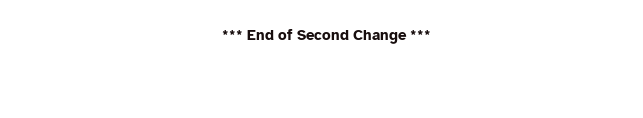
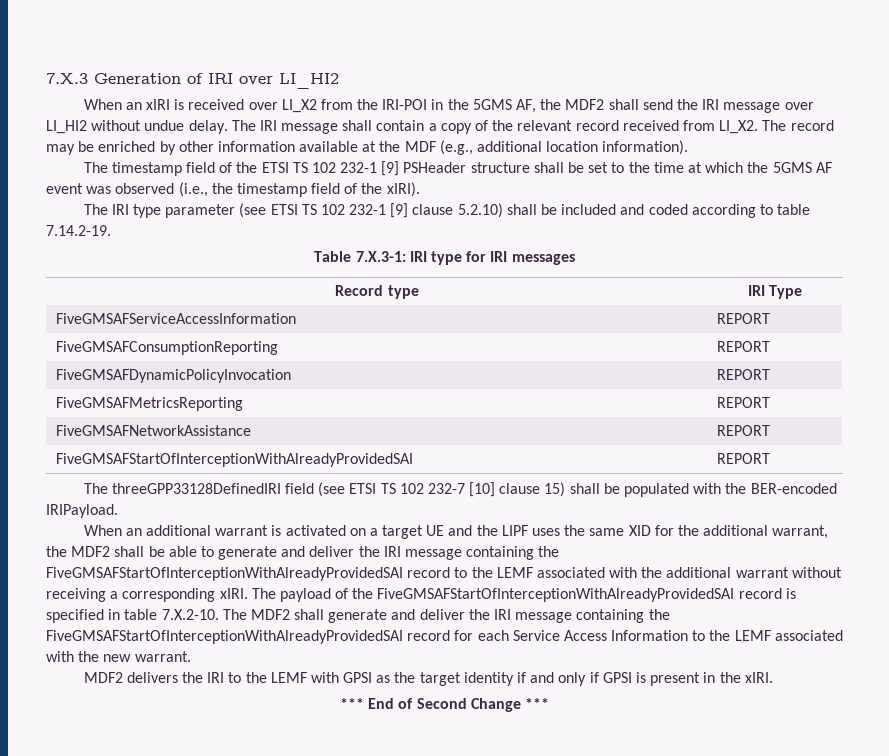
+ 7.X.3 Generation of IRI over LI_HI2
+ When an xIRI is received over LI_X2 from the IRI-POI in the 5GMS AF, the MDF2 shall send the IRI message over LI_HI2 without undue delay. The IRI message shall contain a copy of the relevant record received from LI_X2. The record may be enriched by other information available at the MDF (e.g., additional location information).
+ The timestamp field of the ETSI TS 102 232-1 [9] PSHeader structure shall be set to the time at which the 5GMS AF event was observed (i.e., the timestamp field of the xIRI).
+ The IRI type parameter (see ETSI TS 102 232-1 [9] clause 5.2.10) shall be included and coded according to table 7.14.2-19.
+ Table 7.X.3-1: IRI type for IRI messages
+ Record type | IRI Type
+ FiveGMSAFServiceAccessInformation | REPORT
+ FiveGMSAFConsumptionReporting | REPORT
+ FiveGMSAFDynamicPolicyInvocation | REPORT
+ FiveGMSAFMetricsReporting | REPORT
+ FiveGMSAFNetworkAssistance | REPORT
+ FiveGMSAFStartOfInterceptionWithAlreadyProvidedSAI | REPORT
+ The threeGPP33128DefinedIRI field (see ETSI TS 102 232-7 [10] clause 15) shall be populated with the BER-encoded IRIPayload.
+ When an additional warrant is activated on a target UE and the LIPF uses the same XID for the additional warrant, the MDF2 shall be able to generate and deliver the IRI message containing the FiveGMSAFStartOfInterceptionWithAlreadyProvidedSAI record to the LEMF associated with the additional warrant without receiving a corresponding xIRI. The payload of the FiveGMSAFStartOfInterceptionWithAlreadyProvidedSAI record is specified in table 7.X.2-10. The MDF2 shall generate and deliver the IRI message containing the FiveGMSAFStartOfInterceptionWithAlreadyProvidedSAI record for each Service Access Information to the LEMF associated with the new warrant.
+ MDF2 delivers the IRI to the LEMF with GPSI as the target identity if and only if GPSI is present in the xIRI.

